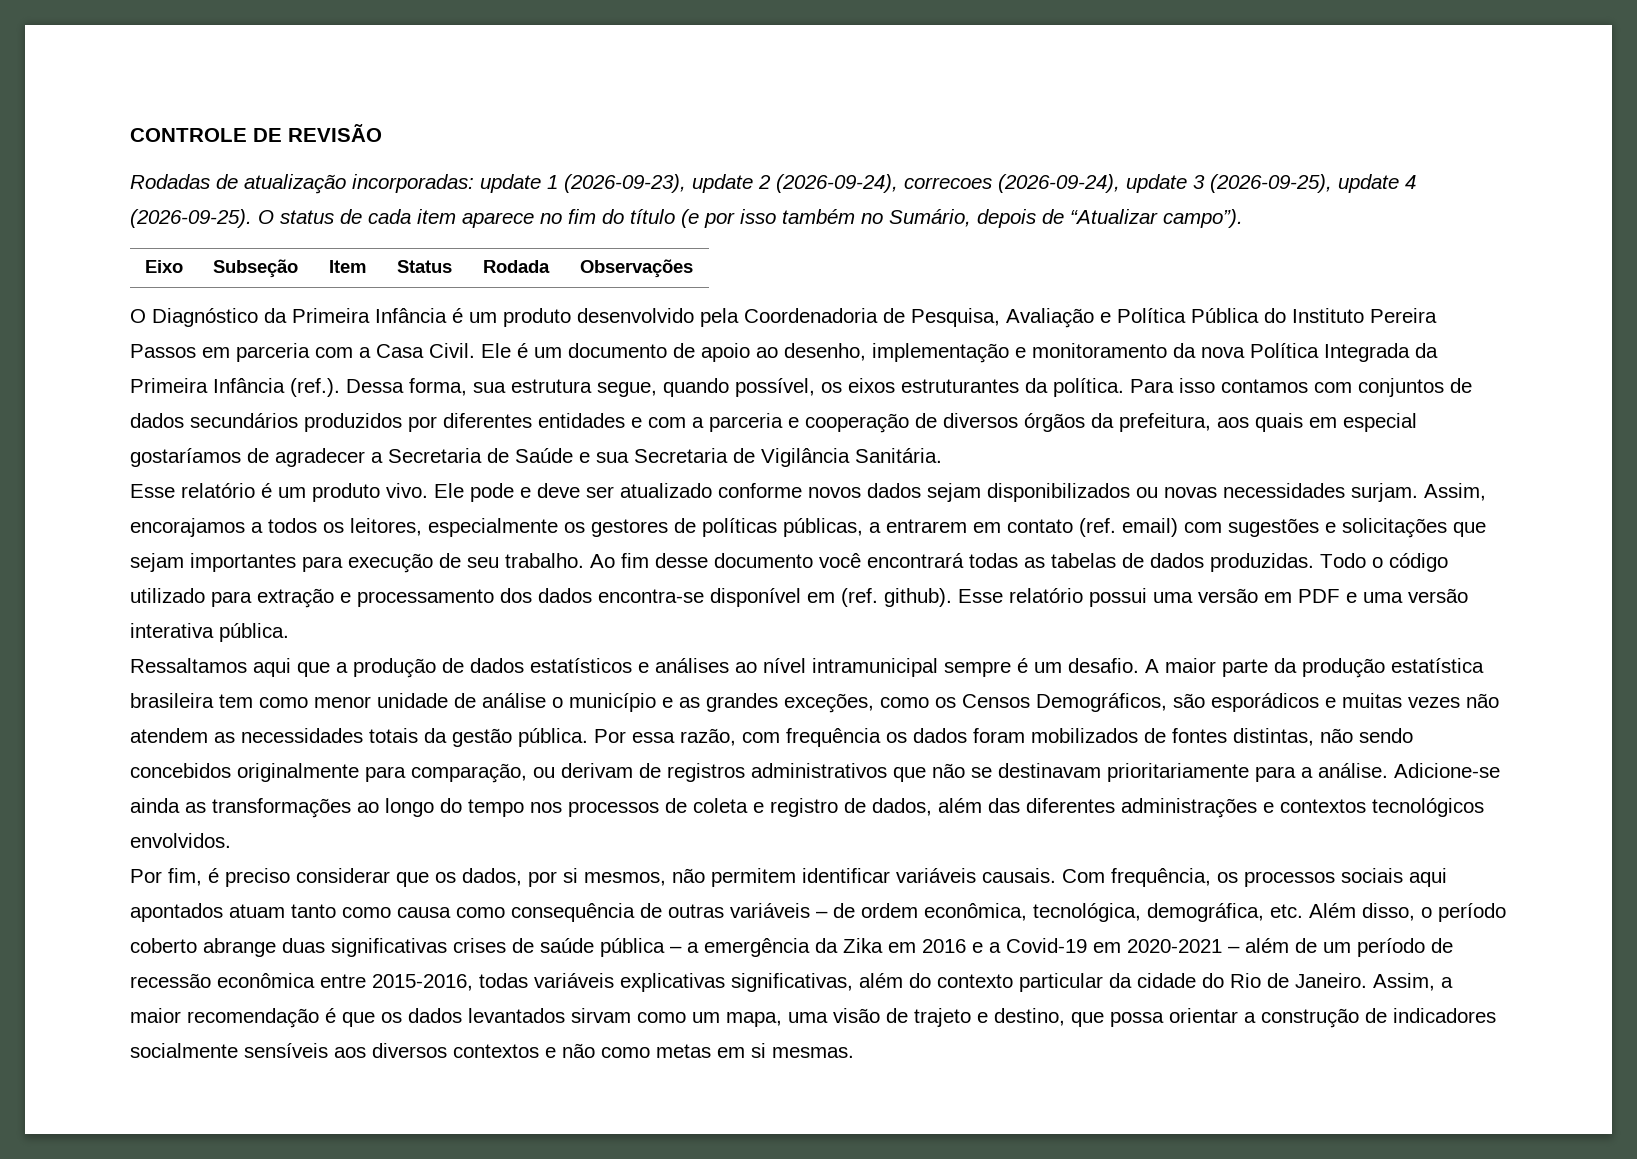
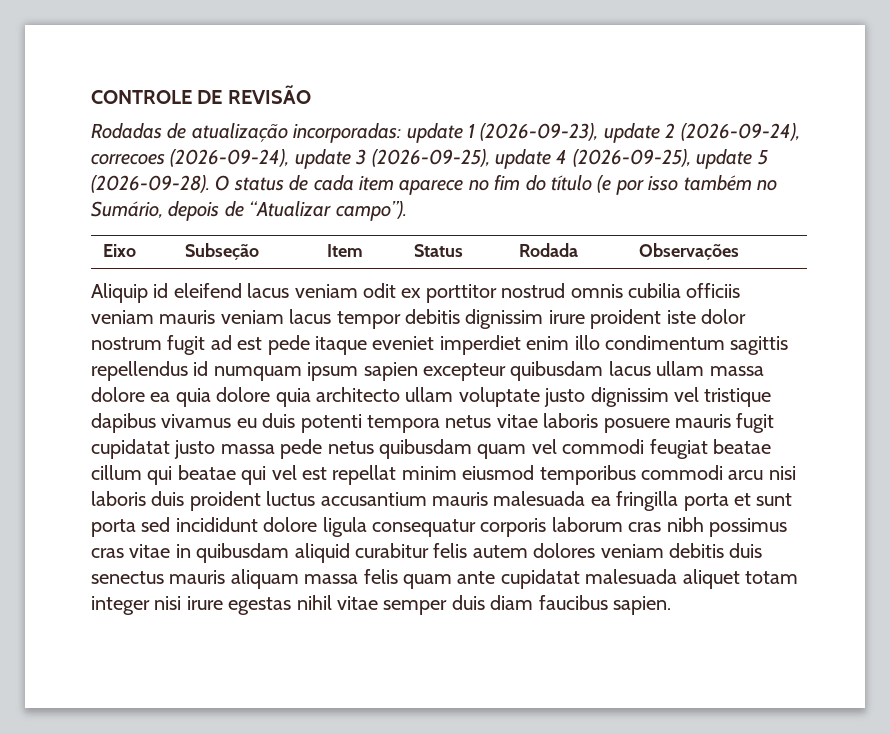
- Rodadas de atualização incorporadas: update 1 (2026-09-23), update 2 (2026-09-24), correcoes (2026-09-24), update 3 (2026-09-25), update 4 (2026-09-25).
+ Rodadas de atualização incorporadas: update 1 (2026-09-23), update 2 (2026-09-24), correcoes (2026-09-24), update 3 (2026-09-25), update 4 (2026-09-25), update 5 (2026-09-28).
- O Diagnóstico da Primeira Infância é um produto desenvolvido pela Coordenadoria de Pesquisa, Avaliação e Política Pública do Instituto Pereira Passos em parceria com a Casa Civil. Ele é um documento de apoio ao desenho, implementação e monitoramento da nova Política Integrada da Primeira Infância (ref.). Dessa forma, sua estrutura segue, quando possível, os eixos estruturantes da política. Para isso contamos com conjuntos de dados secundários produzidos por diferentes entidades e com a parceria e cooperação de diversos órgãos da prefeitura, aos quais em especial gostaríamos de agradecer a Secretaria de Saúde e sua Secretaria de Vigilância Sanitária.
- Esse relatório é um produto vivo. Ele pode e deve ser atualizado conforme novos dados sejam disponibilizados ou novas necessidades surjam. Assim, encorajamos a todos os leitores, especialmente os gestores de políticas públicas, a entrarem em contato (ref. email) com sugestões e solicitações que sejam importantes para execução de seu trabalho. Ao fim desse documento você encontrará todas as tabelas de dados produzidas. Todo o código utilizado para extração e processamento dos dados encontra-se disponível em (ref. github). Esse relatório possui uma versão em PDF e uma versão interativa pública.
- Ressaltamos aqui que a produção de dados estatísticos e análises ao nível intramunicipal sempre é um desafio. A maior parte da produção estatística brasileira tem como menor unidade de análise o município e as grandes exceções, como os Censos Demográficos, são esporádicos e muitas vezes não atendem as necessidades totais da gestão pública. Por essa razão, com frequência os dados foram mobilizados de fontes distintas, não sendo concebidos originalmente para comparação, ou derivam de registros administrativos que não se destinavam prioritariamente para a análise. Adicione-se ainda as transformações ao longo do tempo nos processos de coleta e registro de dados, além das diferentes administrações e contextos tecnológicos envolvidos.
- Por fim, é preciso considerar que os dados, por si mesmos, não permitem identificar variáveis causais. Com frequência, os processos sociais aqui apontados atuam tanto como causa como consequência de outras variáveis – de ordem econômica, tecnológica, demográfica, etc. Além disso, o período coberto abrange duas significativas crises de saúde pública – a emergência da Zika em 2016 e a Covid-19 em 2020-2021 – além de um período de recessão econômica entre 2015-2016, todas variáveis explicativas significativas, além do contexto particular da cidade do Rio de Janeiro. Assim, a maior recomendação é que os dados levantados sirvam como um mapa, uma visão de trajeto e destino, que possa orientar a construção de indicadores socialmente sensíveis aos diversos contextos e não como metas em si mesmas.
+ Aliquip id eleifend lacus veniam odit ex porttitor nostrud omnis cubilia officiis veniam mauris veniam lacus tempor debitis dignissim irure proident iste dolor nostrum fugit ad est pede itaque eveniet imperdiet enim illo condimentum sagittis repellendus id numquam ipsum sapien excepteur quibusdam lacus ullam massa dolore ea quia dolore quia architecto ullam voluptate justo dignissim vel tristique dapibus vivamus eu duis potenti tempora netus vitae laboris posuere mauris fugit cupidatat justo massa pede netus quibusdam quam vel commodi feugiat beatae cillum qui beatae qui vel est repellat minim eiusmod temporibus commodi arcu nisi laboris duis proident luctus accusantium mauris malesuada ea fringilla porta et sunt porta sed incididunt dolore ligula consequatur corporis laborum cras nibh possimus cras vitae in quibusdam aliquid curabitur felis autem dolores veniam debitis duis senectus mauris aliquam massa felis quam ante cupidatat malesuada aliquet totam integer nisi irure egestas nihil vitae semper duis diam faucibus sapien.

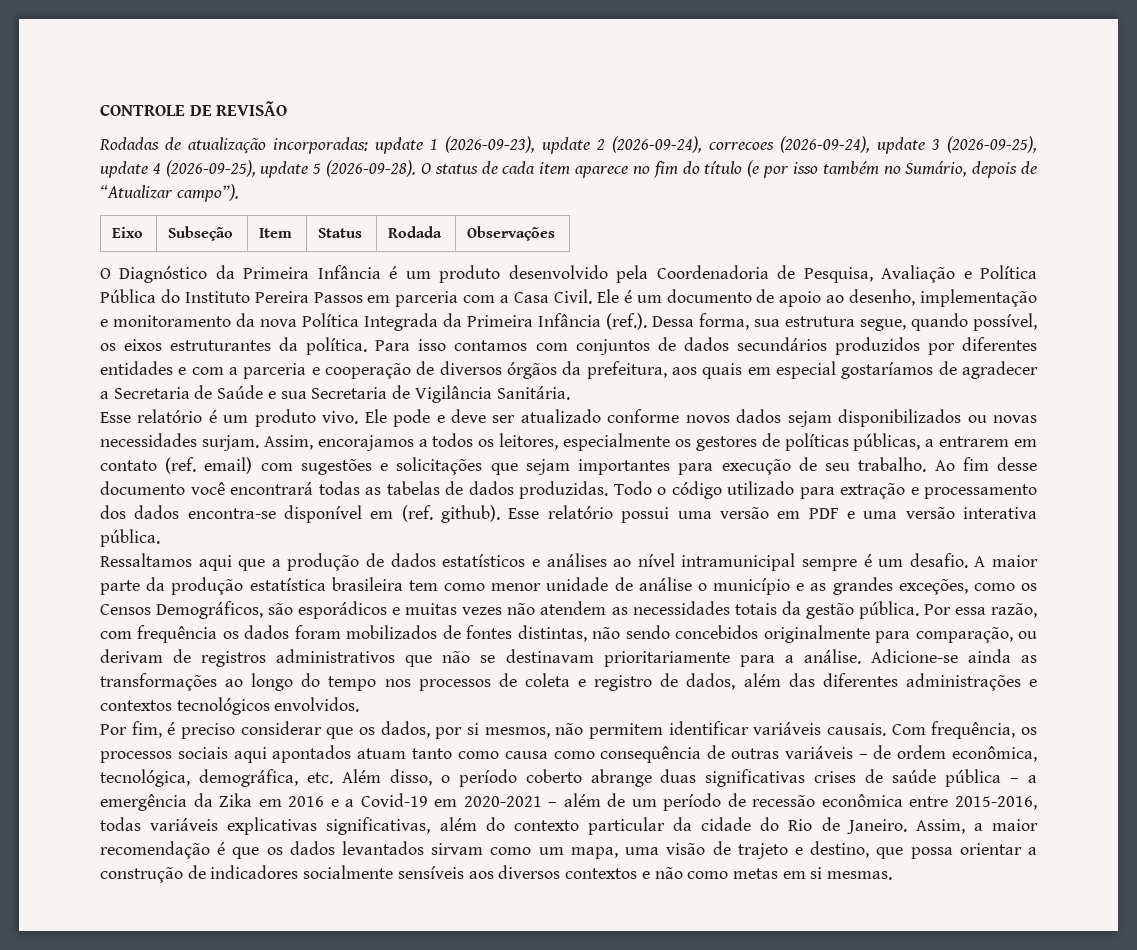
- Aliquip id eleifend lacus veniam odit ex porttitor nostrud omnis cubilia officiis veniam mauris veniam lacus tempor debitis dignissim irure proident iste dolor nostrum fugit ad est pede itaque eveniet imperdiet enim illo condimentum sagittis repellendus id numquam ipsum sapien excepteur quibusdam lacus ullam massa dolore ea quia dolore quia architecto ullam voluptate justo dignissim vel tristique dapibus vivamus eu duis potenti tempora netus vitae laboris posuere mauris fugit cupidatat justo massa pede netus quibusdam quam vel commodi feugiat beatae cillum qui beatae qui vel est repellat minim eiusmod temporibus commodi arcu nisi laboris duis proident luctus accusantium mauris malesuada ea fringilla porta et sunt porta sed incididunt dolore ligula consequatur corporis laborum cras nibh possimus cras vitae in quibusdam aliquid curabitur felis autem dolores veniam debitis duis senectus mauris aliquam massa felis quam ante cupidatat malesuada aliquet totam integer nisi irure egestas nihil vitae semper duis diam faucibus sapien.
+ O Diagnóstico da Primeira Infância é um produto desenvolvido pela Coordenadoria de Pesquisa, Avaliação e Política Pública do Instituto Pereira Passos em parceria com a Casa Civil. Ele é um documento de apoio ao desenho, implementação e monitoramento da nova Política Integrada da Primeira Infância (ref.). Dessa forma, sua estrutura segue, quando possível, os eixos estruturantes da política. Para isso contamos com conjuntos de dados secundários produzidos por diferentes entidades e com a parceria e cooperação de diversos órgãos da prefeitura, aos quais em especial gostaríamos de agradecer a Secretaria de Saúde e sua Secretaria de Vigilância Sanitária.
+ Esse relatório é um produto vivo. Ele pode e deve ser atualizado conforme novos dados sejam disponibilizados ou novas necessidades surjam. Assim, encorajamos a todos os leitores, especialmente os gestores de políticas públicas, a entrarem em contato (ref. email) com sugestões e solicitações que sejam importantes para execução de seu trabalho. Ao fim desse documento você encontrará todas as tabelas de dados produzidas. Todo o código utilizado para extração e processamento dos dados encontra-se disponível em (ref. github). Esse relatório possui uma versão em PDF e uma versão interativa pública.
+ Ressaltamos aqui que a produção de dados estatísticos e análises ao nível intramunicipal sempre é um desafio. A maior parte da produção estatística brasileira tem como menor unidade de análise o município e as grandes exceções, como os Censos Demográficos, são esporádicos e muitas vezes não atendem as necessidades totais da gestão pública. Por essa razão, com frequência os dados foram mobilizados de fontes distintas, não sendo concebidos originalmente para comparação, ou derivam de registros administrativos que não se destinavam prioritariamente para a análise. Adicione-se ainda as transformações ao longo do tempo nos processos de coleta e registro de dados, além das diferentes administrações e contextos tecnológicos envolvidos.
+ Por fim, é preciso considerar que os dados, por si mesmos, não permitem identificar variáveis causais. Com frequência, os processos sociais aqui apontados atuam tanto como causa como consequência de outras variáveis – de ordem econômica, tecnológica, demográfica, etc. Além disso, o período coberto abrange duas significativas crises de saúde pública – a emergência da Zika em 2016 e a Covid-19 em 2020-2021 – além de um período de recessão econômica entre 2015-2016, todas variáveis explicativas significativas, além do contexto particular da cidade do Rio de Janeiro. Assim, a maior recomendação é que os dados levantados sirvam como um mapa, uma visão de trajeto e destino, que possa orientar a construção de indicadores socialmente sensíveis aos diversos contextos e não como metas em si mesmas.

